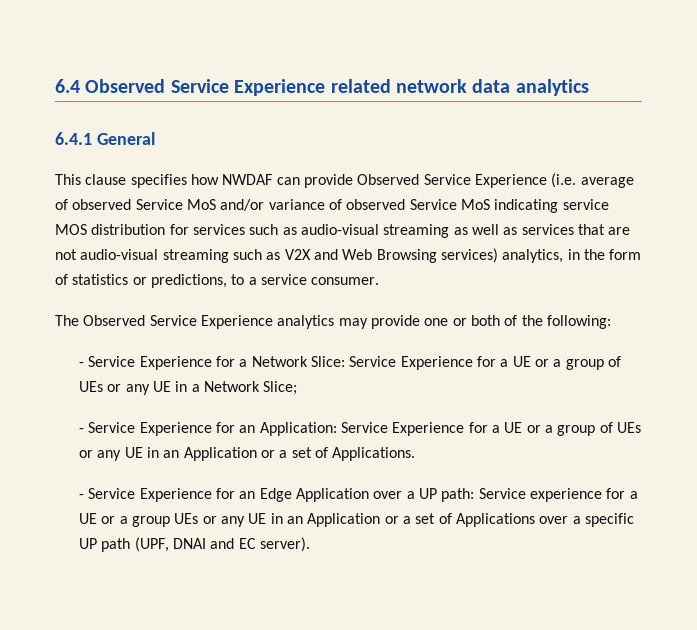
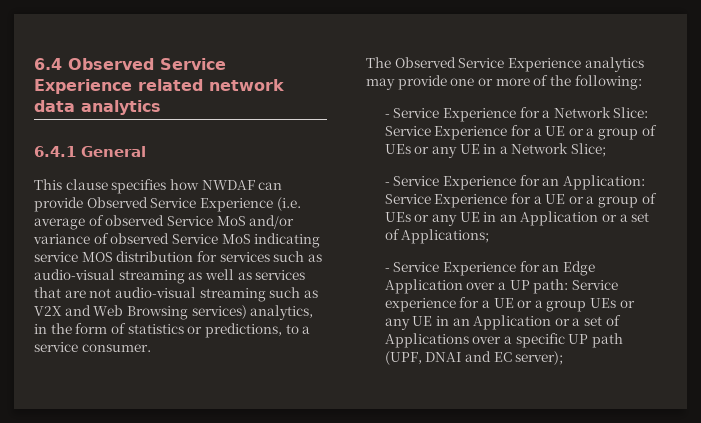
- The Observed Service Experience analytics may provide one or both of the following:
+ The Observed Service Experience analytics may provide one or more of the following:
- - Service Experience for an Application: Service Experience for a UE or a group of UEs or any UE in an Application or a set of Applications.
+ - Service Experience for an Application: Service Experience for a UE or a group of UEs or any UE in an Application or a set of Applications;
- - Service Experience for an Edge Application over a UP path: Service experience for a UE or a group UEs or any UE in an Application or a set of Applications over a specific UP path (UPF, DNAI and EC server).
+ - Service Experience for an Edge Application over a UP path: Service experience for a UE or a group UEs or any UE in an Application or a set of Applications over a specific UP path (UPF, DNAI and EC server);

